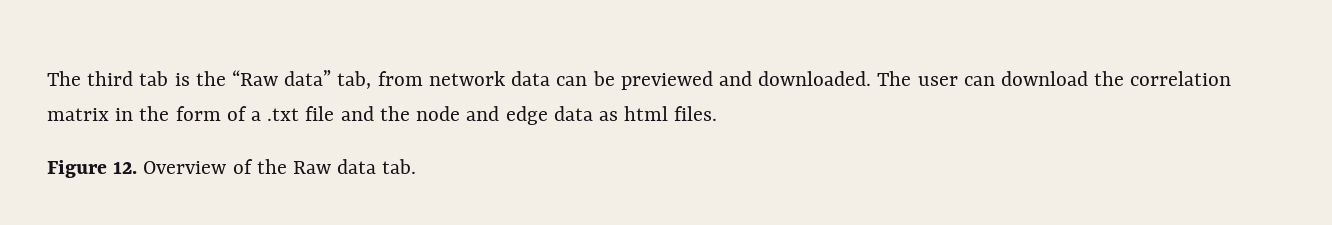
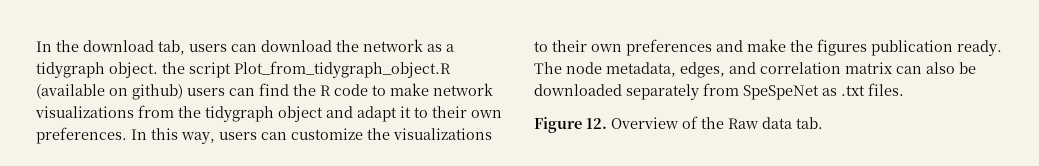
- The third tab is the “Raw data” tab, from network data can be previewed and downloaded. The user can download the correlation matrix in the form of a .txt file and the node and edge data as html files.
+ In the download tab, users can download the network as a tidygraph object. the script Plot_from_tidygraph_object.R (available on github) users can find the R code to make network visualizations from the tidygraph object and adapt it to their own preferences. In this way, users can customize the visualizations to their own preferences and make the figures publication ready. The node metadata, edges, and correlation matrix can also be downloaded separately from SpeSpeNet as .txt files.

